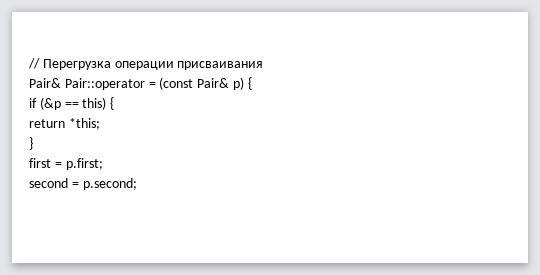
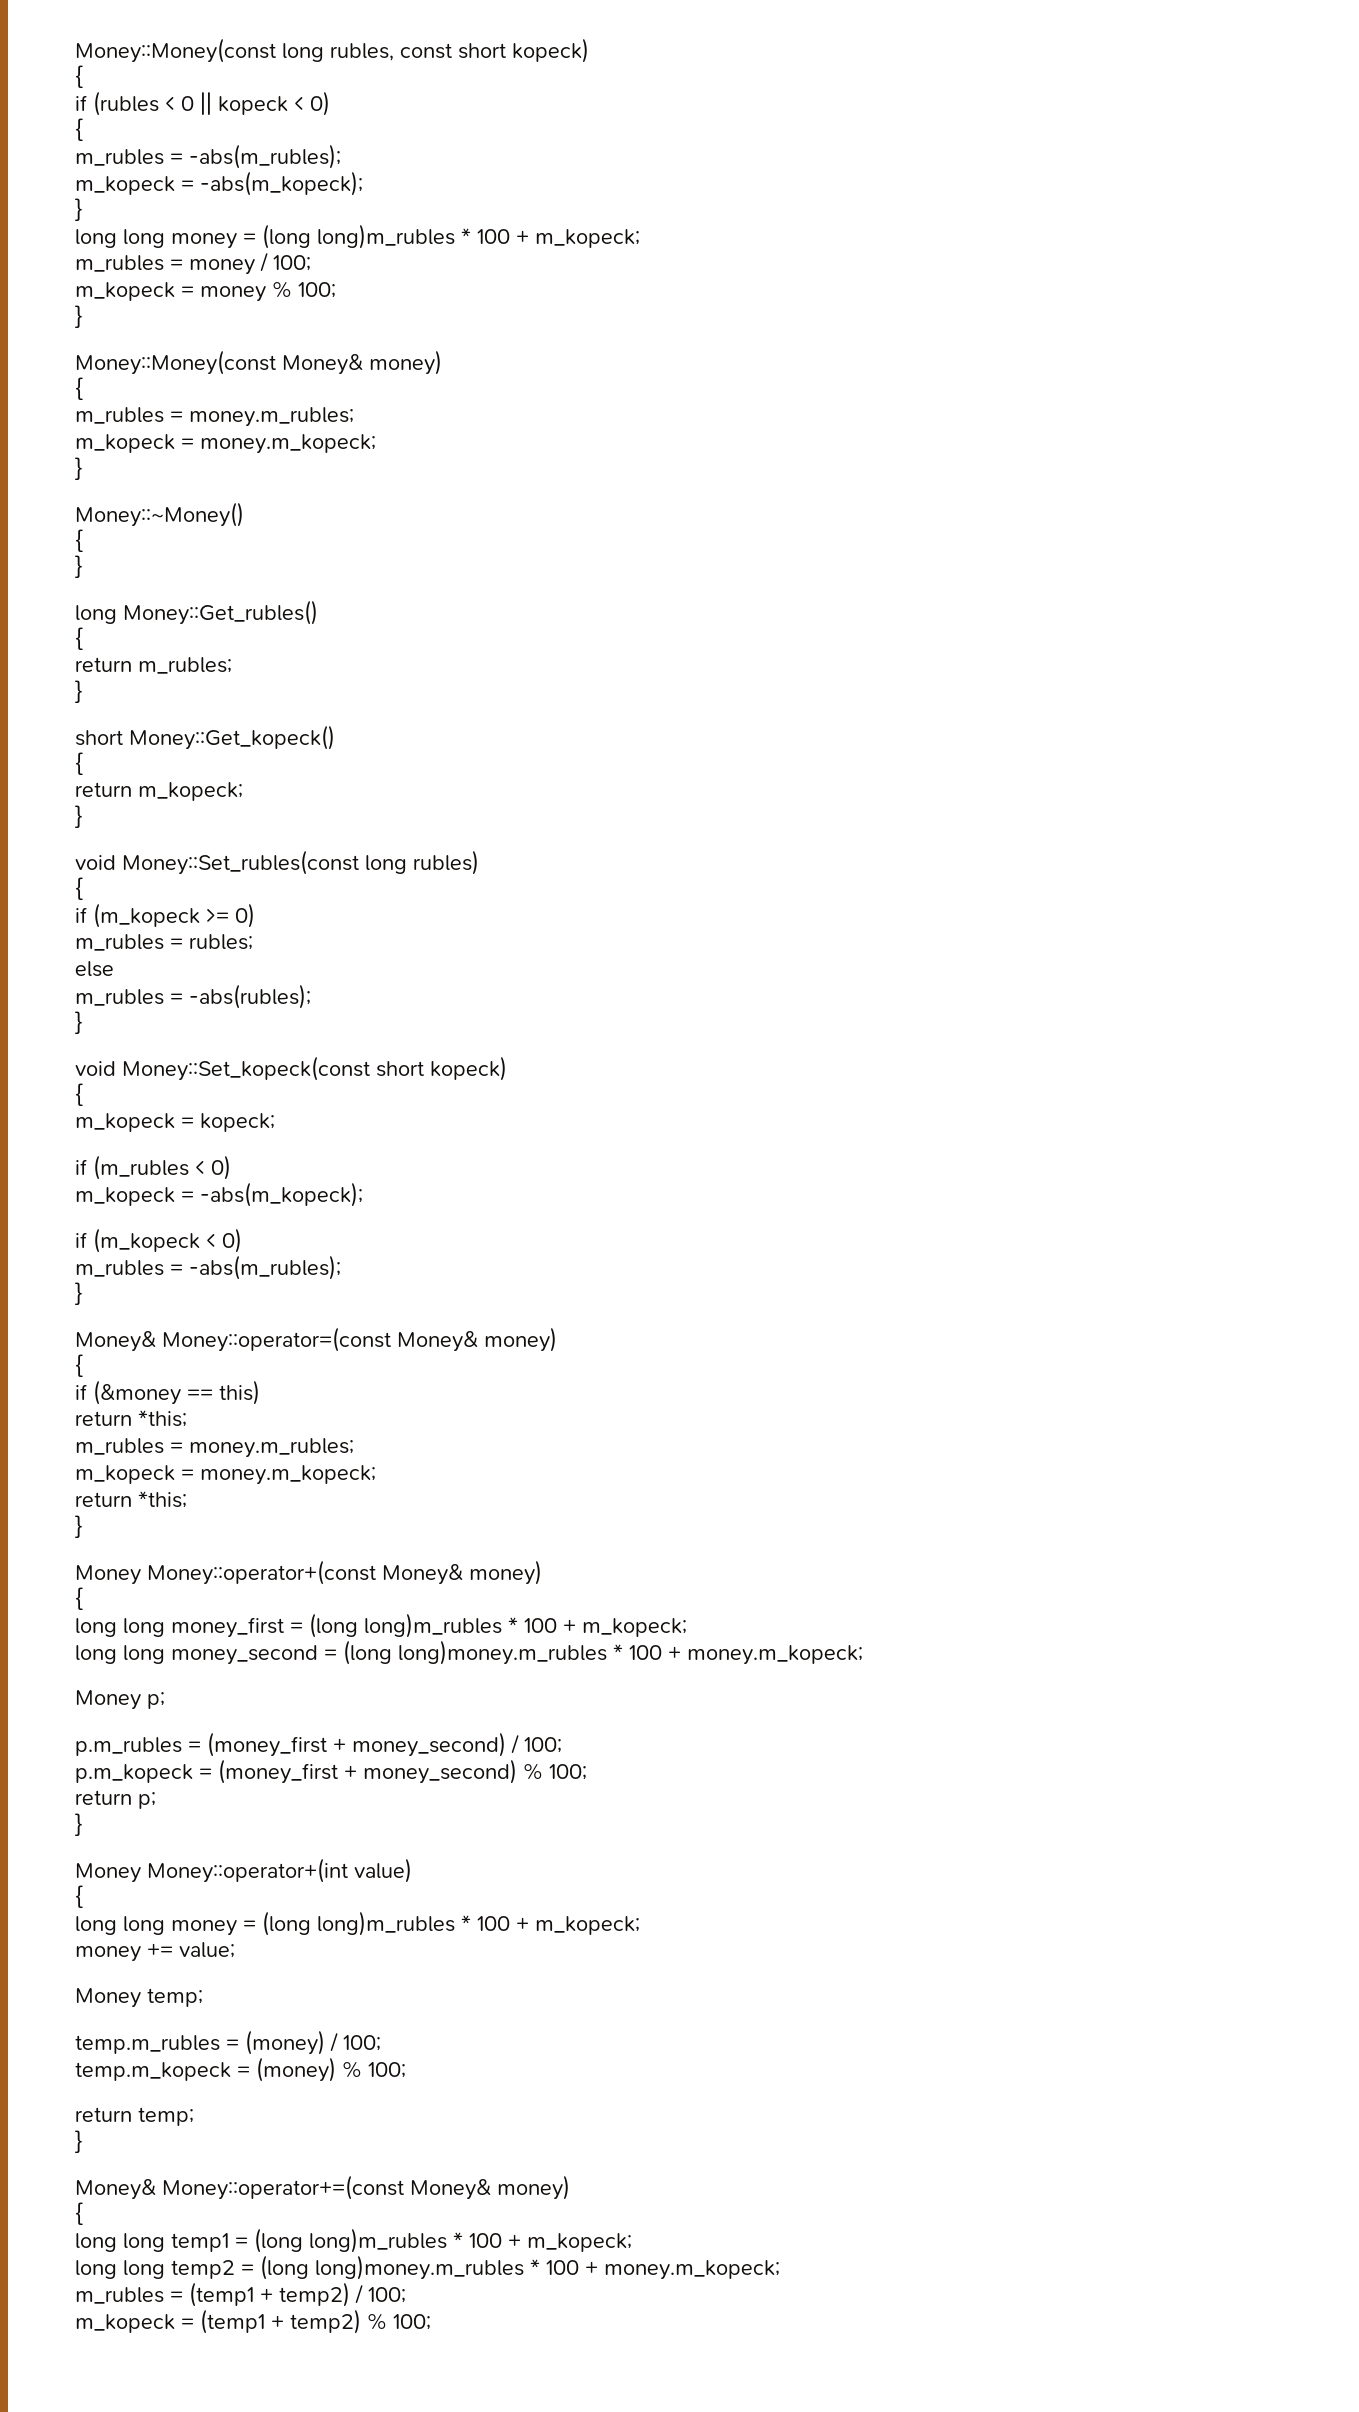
- // Перегрузка операции присваивания
- Pair& Pair::operator = (const Pair& p) {
- if (&p == this) {
+ Money::Money(const long rubles, const short kopeck)
+ {
+ if (rubles < 0 || kopeck < 0)
+ {
+ m_rubles = -abs(m_rubles);
+ m_kopeck = -abs(m_kopeck);
+ }
+ long long money = (long long)m_rubles * 100 + m_kopeck;
+ m_rubles = money / 100;
+ m_kopeck = money % 100;
+ }
+ Money::Money(const Money& money)
+ {
+ m_rubles = money.m_rubles;
+ m_kopeck = money.m_kopeck;
+ }
+ Money::~Money()
+ {
+ }
+ long Money::Get_rubles()
+ {
+ return m_rubles;
+ }
+ short Money::Get_kopeck()
+ {
+ return m_kopeck;
+ }
+ void Money::Set_rubles(const long rubles)
+ {
+ if (m_kopeck >= 0)
+ m_rubles = rubles;
+ else
+ m_rubles = -abs(rubles);
+ }
+ void Money::Set_kopeck(const short kopeck)
+ {
+ m_kopeck = kopeck;
+ if (m_rubles < 0)
+ m_kopeck = -abs(m_kopeck);
+ if (m_kopeck < 0)
+ m_rubles = -abs(m_rubles);
+ }
+ Money& Money::operator=(const Money& money)
+ {
+ if (&money == this)
+ return *this;
+ m_rubles = money.m_rubles;
+ m_kopeck = money.m_kopeck;
  return *this;
  }
- first = p.first;
- second = p.second;
+ Money Money::operator+(const Money& money)
+ {
+ long long money_first = (long long)m_rubles * 100 + m_kopeck;
+ long long money_second = (long long)money.m_rubles * 100 + money.m_kopeck;
+ Money p;
+ p.m_rubles = (money_first + money_second) / 100;
+ p.m_kopeck = (money_first + money_second) % 100;
+ return p;
+ }
+ Money Money::operator+(int value)
+ {
+ long long money = (long long)m_rubles * 100 + m_kopeck;
+ money += value;
+ Money temp;
+ temp.m_rubles = (money) / 100;
+ temp.m_kopeck = (money) % 100;
+ return temp;
+ }
+ Money& Money::operator+=(const Money& money)
+ {
+ long long temp1 = (long long)m_rubles * 100 + m_kopeck;
+ long long temp2 = (long long)money.m_rubles * 100 + money.m_kopeck;
+ m_rubles = (temp1 + temp2) / 100;
+ m_kopeck = (temp1 + temp2) % 100;

